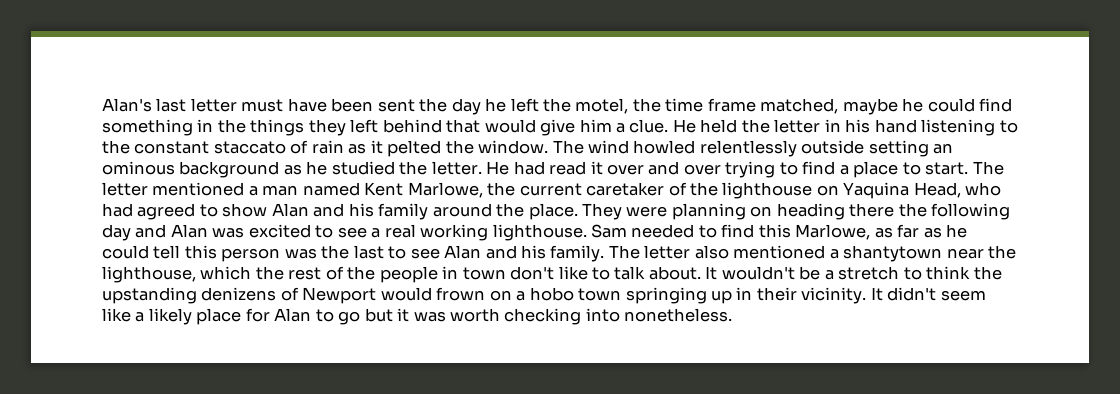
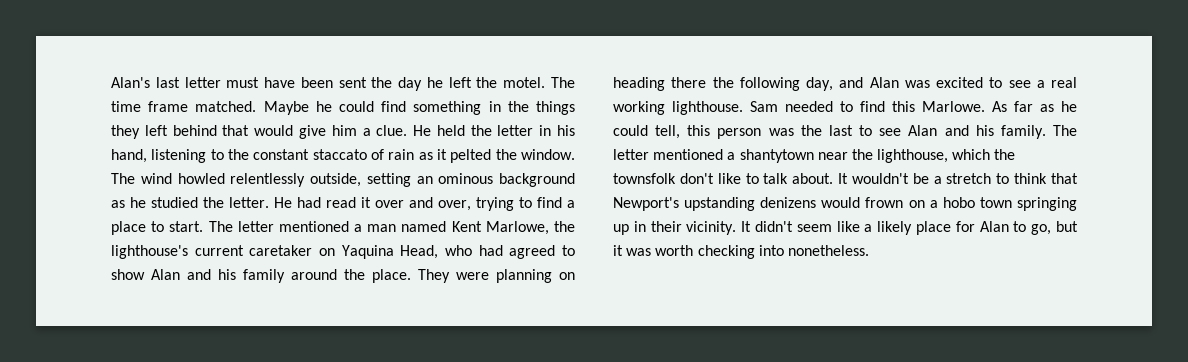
- Alan's last letter must have been sent the day he left the motel, the time frame matched, maybe he could find something in the things they left behind that would give him a clue.
+ Alan's last letter must have been sent the day he left the motel. The time frame matched. Maybe he could find something in the things they left behind that would give him a clue.
- He held the letter in his hand listening to the constant staccato of rain as it pelted the window.
+ He held the letter in his hand, listening to the constant staccato of rain as it pelted the window.
- The wind howled relentlessly outside setting an ominous background as he studied the letter.
+ The wind howled relentlessly outside, setting an ominous background as he studied the letter.
- He had read it over and over trying to find a place to start.
+ He had read it over and over, trying to find a place to start.
- The letter mentioned a man named Kent Marlowe, the current caretaker of the lighthouse on Yaquina Head, who had agreed to show Alan and his family around the place.
+ The letter mentioned a man named Kent Marlowe, the lighthouse's current caretaker on Yaquina Head, who had agreed to show Alan and his family around the place.
- They were planning on heading there the following day and Alan was excited to see a real working lighthouse.
+ They were planning on heading there the following day, and Alan was excited to see a real working lighthouse.
- Sam needed to find this Marlowe, as far as he could tell this person was the last to see Alan and his family.
+ Sam needed to find this Marlowe. As far as he could tell, this person was the last to see Alan and his family.
- The letter also mentioned a shantytown near the lighthouse, which the rest of the people in town don't like to talk about.
+ The letter mentioned a shantytown near the lighthouse, which the townsfolk don't like to talk about.
- It wouldn't be a stretch to think the upstanding denizens of Newport would frown on a hobo town springing up in their vicinity.
+ It wouldn't be a stretch to think that Newport's upstanding denizens would frown on a hobo town springing up in their vicinity.
- It didn't seem like a likely place for Alan to go but it was worth checking into nonetheless.
+ It didn't seem like a likely place for Alan to go, but it was worth checking into nonetheless.

